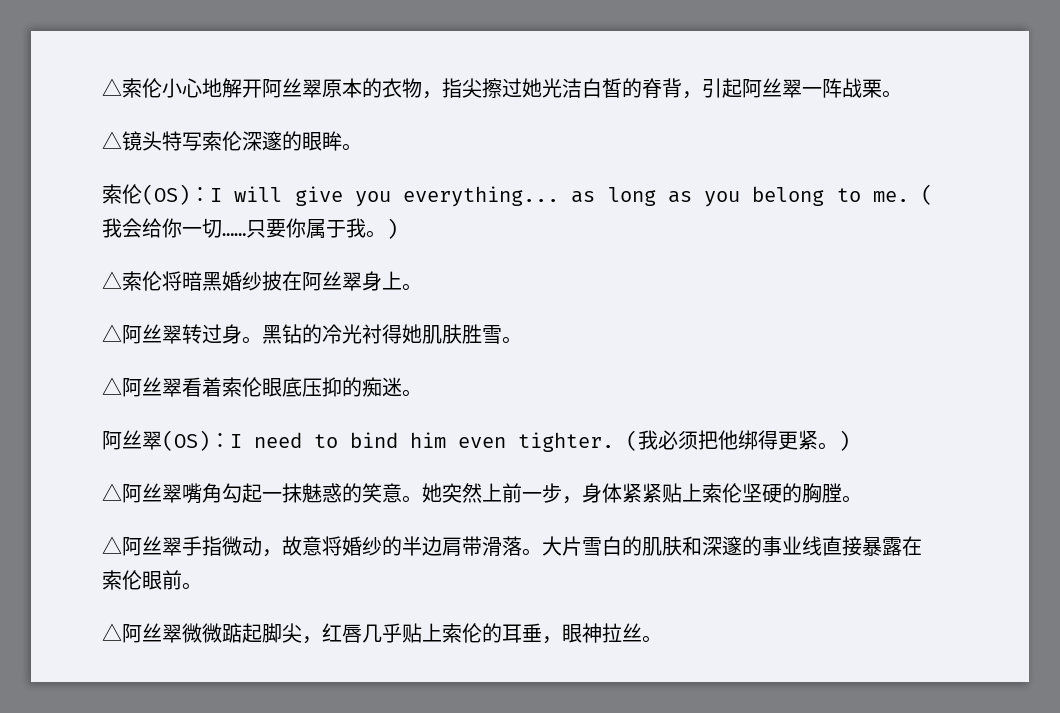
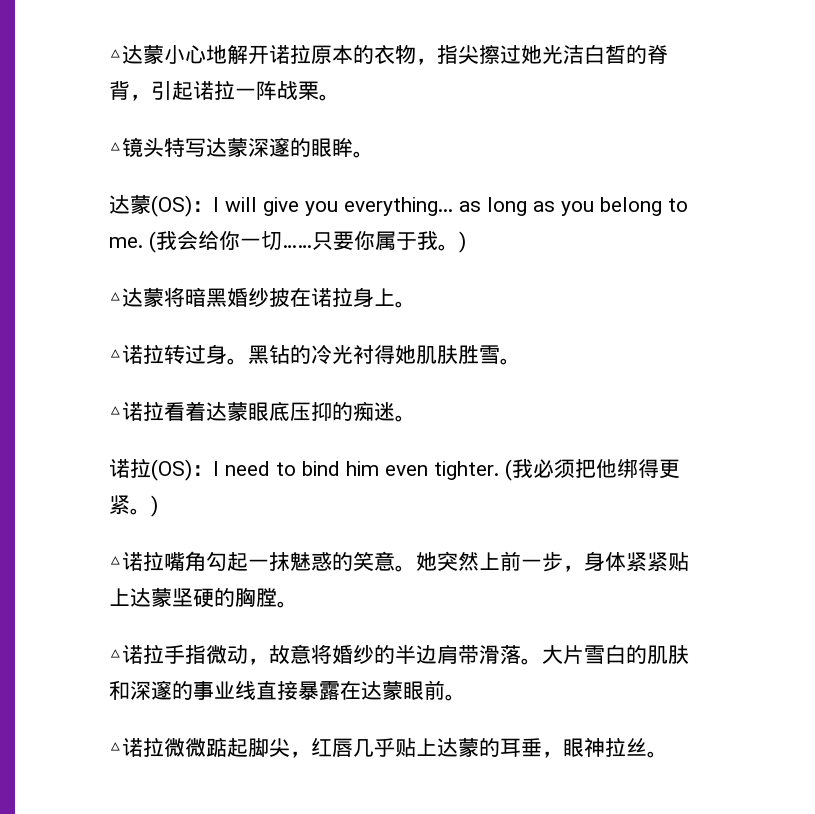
- △索伦小心地解开阿丝翠原本的衣物，指尖擦过她光洁白皙的脊背，引起阿丝翠一阵战栗。
+ △达蒙小心地解开诺拉原本的衣物，指尖擦过她光洁白皙的脊背，引起诺拉一阵战栗。
- △镜头特写索伦深邃的眼眸。
+ △镜头特写达蒙深邃的眼眸。
- 索伦(OS)：I will give you everything... as long as you belong to me.
+ 达蒙(OS)：I will give you everything... as long as you belong to me.
- △索伦将暗黑婚纱披在阿丝翠身上。
+ △达蒙将暗黑婚纱披在诺拉身上。
- △阿丝翠转过身。
+ △诺拉转过身。
- △阿丝翠看着索伦眼底压抑的痴迷。
+ △诺拉看着达蒙眼底压抑的痴迷。
- 阿丝翠(OS)：I need to bind him even tighter.
+ 诺拉(OS)：I need to bind him even tighter.
- △阿丝翠嘴角勾起一抹魅惑的笑意。
+ △诺拉嘴角勾起一抹魅惑的笑意。
- 她突然上前一步，身体紧紧贴上索伦坚硬的胸膛。
+ 她突然上前一步，身体紧紧贴上达蒙坚硬的胸膛。
- △阿丝翠手指微动，故意将婚纱的半边肩带滑落。
+ △诺拉手指微动，故意将婚纱的半边肩带滑落。
- 大片雪白的肌肤和深邃的事业线直接暴露在索伦眼前。
+ 大片雪白的肌肤和深邃的事业线直接暴露在达蒙眼前。
- △阿丝翠微微踮起脚尖，红唇几乎贴上索伦的耳垂，眼神拉丝。
+ △诺拉微微踮起脚尖，红唇几乎贴上达蒙的耳垂，眼神拉丝。

